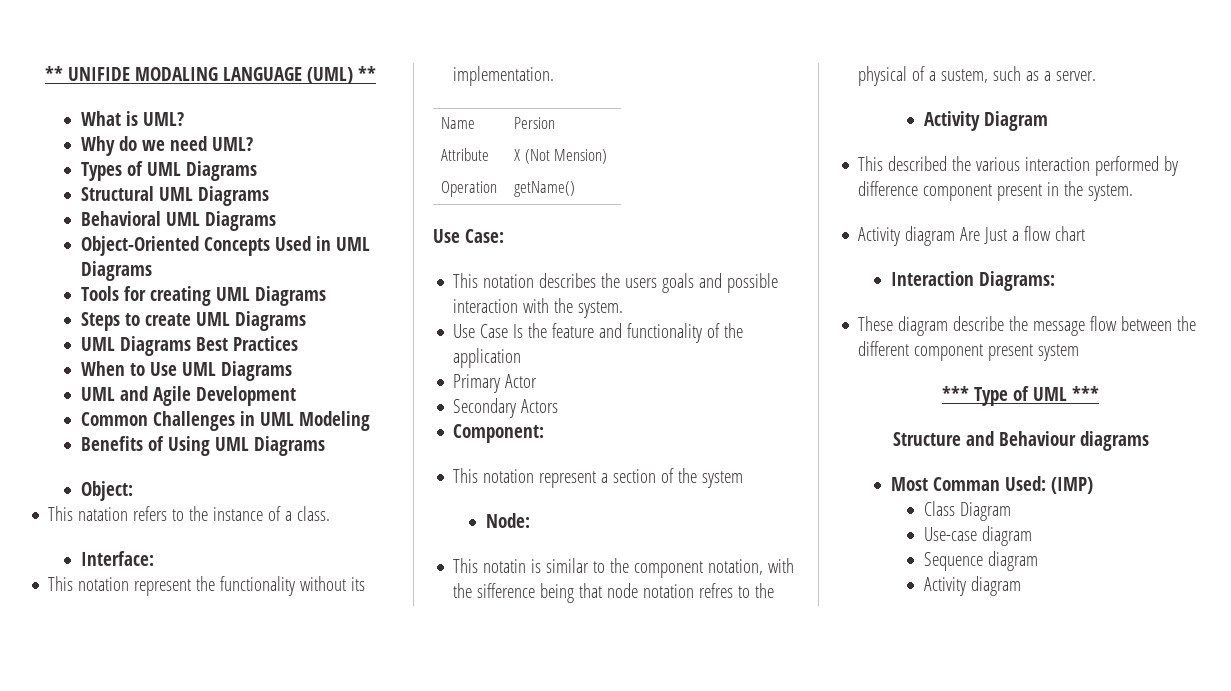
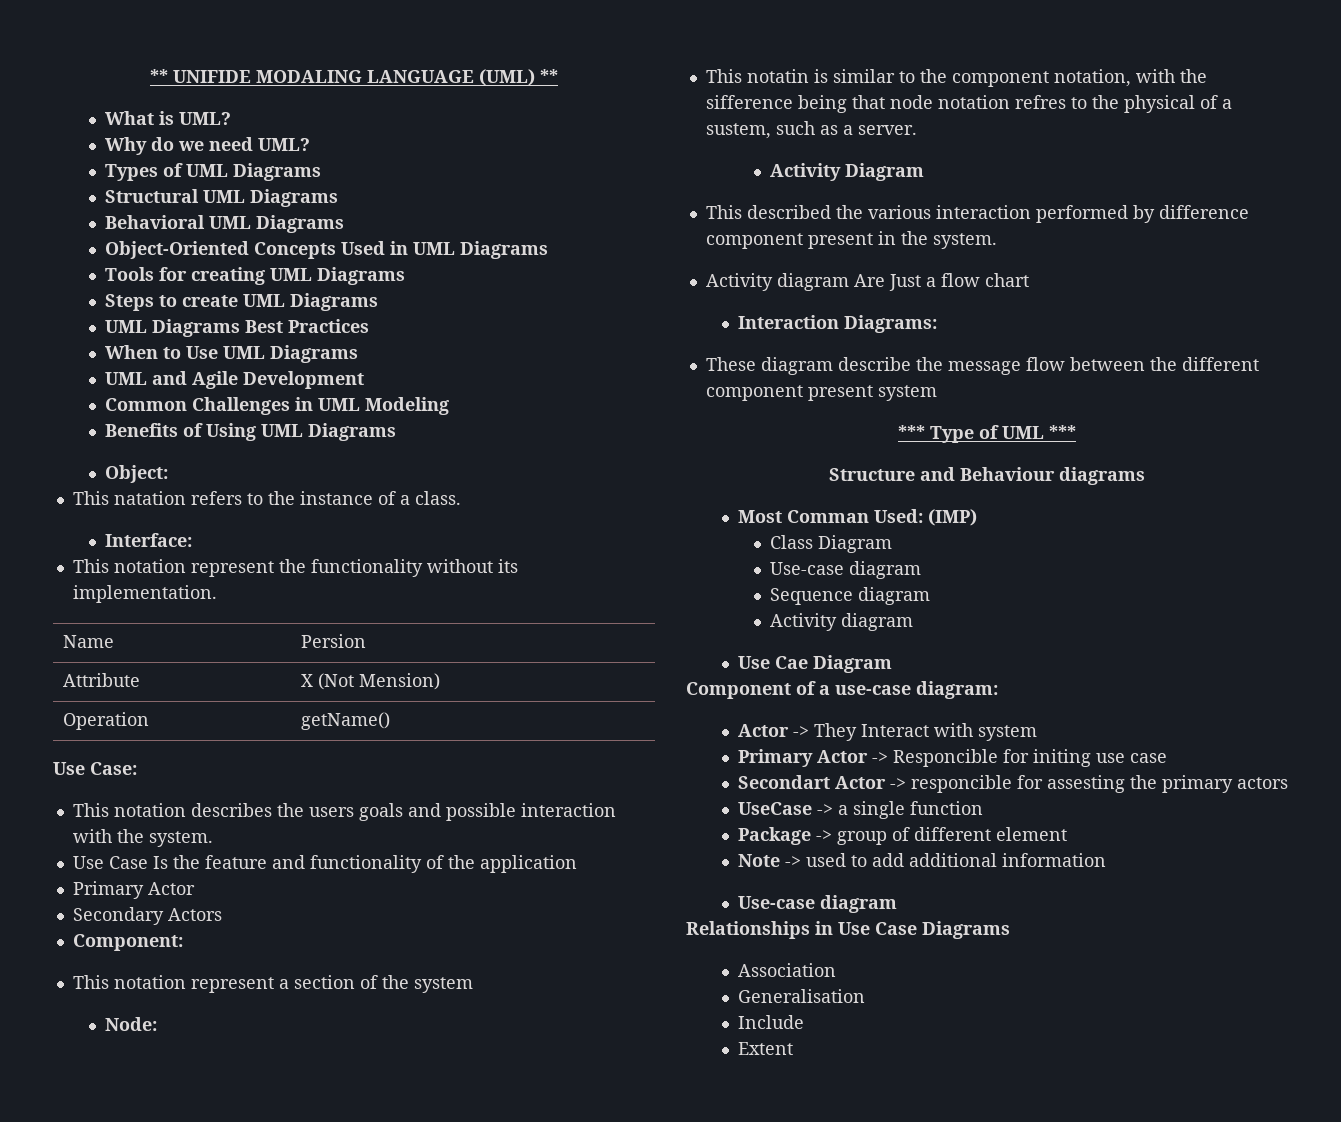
+ Use Cae Diagram
+ Component of a use-case diagram:
+ Actor -> They Interact with system
+ Primary Actor -> Responcible for initing use case
+ Secondart Actor -> responcible for assesting the primary actors
+ UseCase -> a single function
+ Package -> group of different element
+ Note -> used to add additional information
+ Use-case diagram
+ Relationships in Use Case Diagrams
+ Association
+ Generalisation
+ Include
+ Extent

